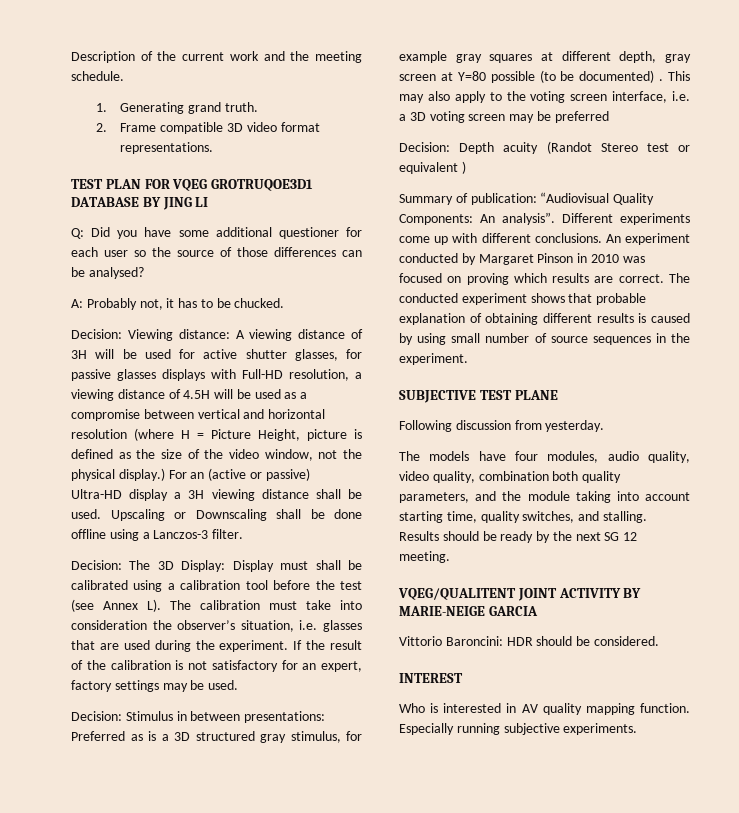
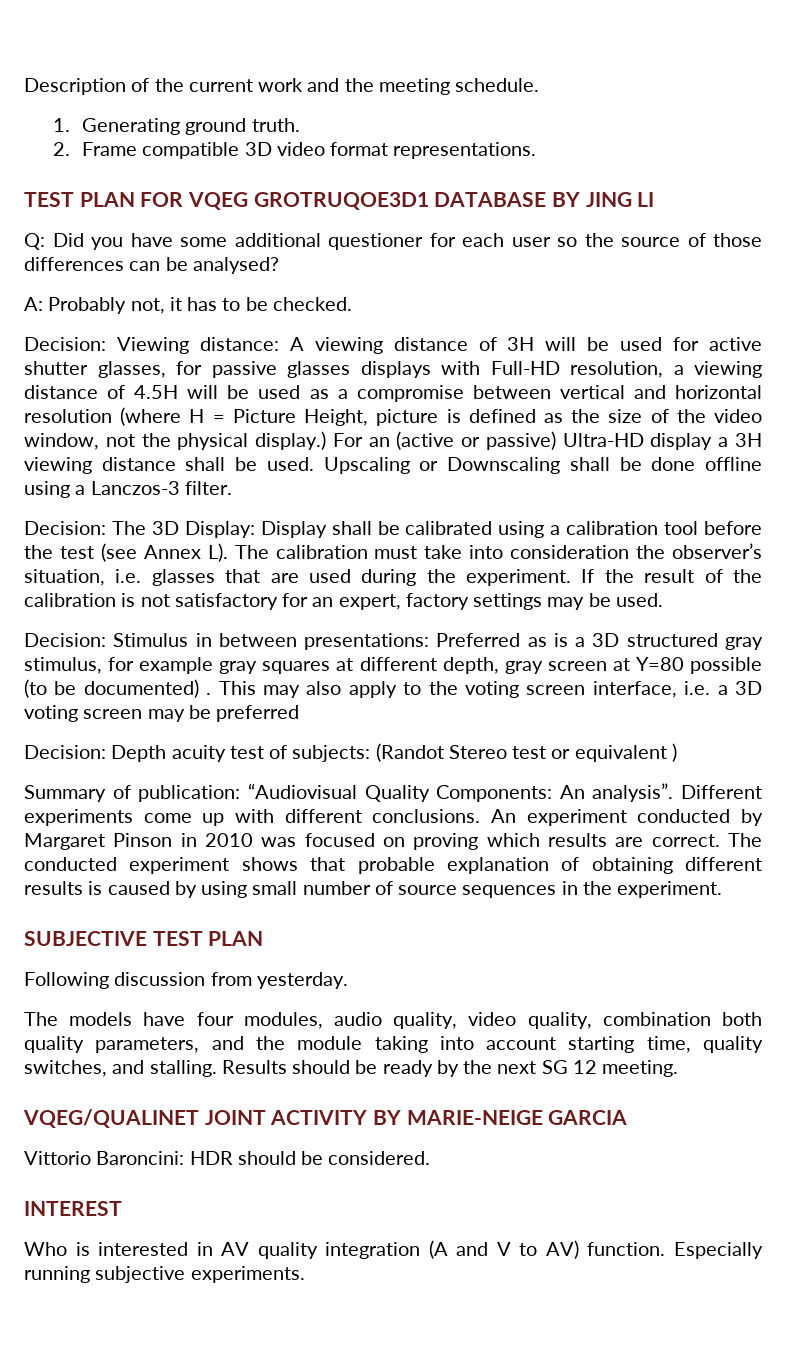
- 1. Generating grand truth.
+ 1. Generating ground truth.
- A: Probably not, it has to be chucked.
+ A: Probably not, it has to be checked.
- Decision: The 3D Display: Display must shall be calibrated using a calibration tool before the test (see Annex L). The calibration must take into consideration the observer’s situation, i.e. glasses that are used during the experiment.
+ Decision: The 3D Display: Display shall be calibrated using a calibration tool before the test (see Annex L). The calibration must take into consideration the observer’s situation, i.e. glasses that are used during the experiment.
- Decision: Depth acuity (Randot Stereo test or equivalent )
+ Decision: Depth acuity test of subjects: (Randot Stereo test or equivalent )
- SUBJECTIVE TEST PLANE
+ SUBJECTIVE TEST PLAN
- VQEG/QUALITENT JOINT ACTIVITY BY MARIE-NEIGE GARCIA
+ VQEG/QUALINET JOINT ACTIVITY BY MARIE-NEIGE GARCIA
- Who is interested in AV quality mapping function.
+ Who is interested in AV quality integration (A and V to AV) function.

